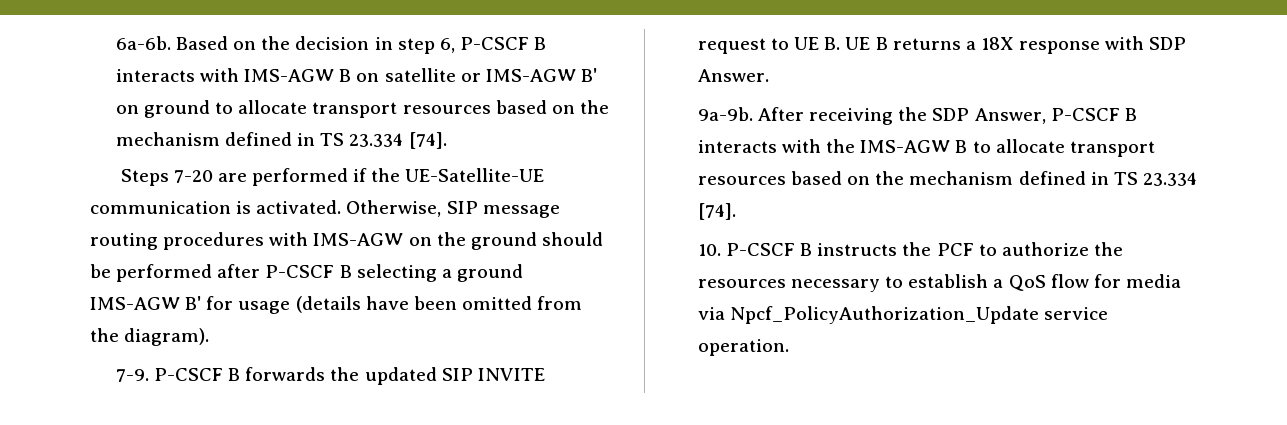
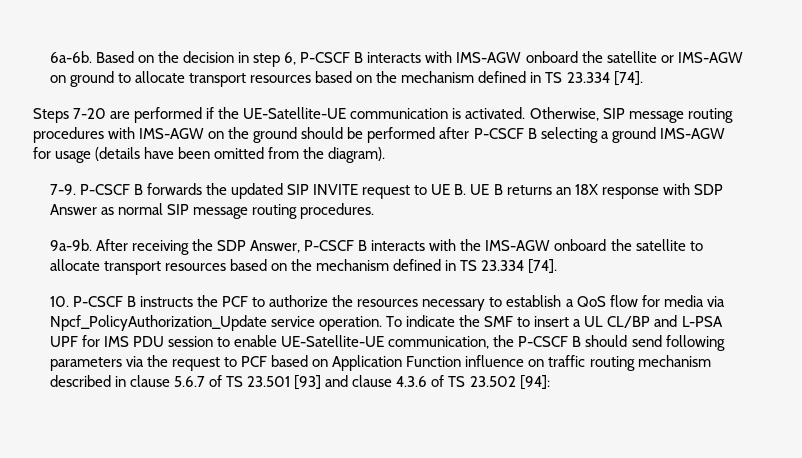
- Based on the decision in step 6, P-CSCF B interacts with IMS-AGW B on satellite or IMS-AGW B' on ground to allocate transport resources based on the mechanism defined in TS 23.334 [74].
+ Based on the decision in step 6, P-CSCF B interacts with IMS-AGW onboard the satellite or IMS-AGW on ground to allocate transport resources based on the mechanism defined in TS 23.334 [74].
- Otherwise, SIP message routing procedures with IMS-AGW on the ground should be performed after P-CSCF B selecting a ground IMS-AGW B' for usage (details have been omitted from the diagram).
+ Otherwise, SIP message routing procedures with IMS-AGW on the ground should be performed after P-CSCF B selecting a ground IMS-AGW for usage (details have been omitted from the diagram).
- P-CSCF B forwards the updated SIP INVITE request to UE B. UE B returns a 18X response with SDP Answer.
+ P-CSCF B forwards the updated SIP INVITE request to UE B. UE B returns an 18X response with SDP Answer as normal SIP message routing procedures.
- After receiving the SDP Answer, P-CSCF B interacts with the IMS-AGW B to allocate transport resources based on the mechanism defined in TS 23.334 [74].
+ After receiving the SDP Answer, P-CSCF B interacts with the IMS-AGW onboard the satellite to allocate transport resources based on the mechanism defined in TS 23.334 [74].
+ To indicate the SMF to insert a UL CL/BP and L-PSA UPF for IMS PDU session to enable UE-Satellite-UE communication, the P-CSCF B should send following parameters via the request to PCF based on Application Function influence on traffic routing mechanism described in clause 5.6.7 of TS 23.501 [93] and clause 4.3.6 of TS 23.502 [94]:

